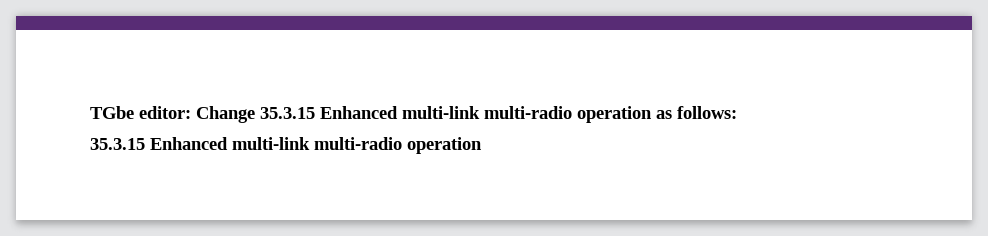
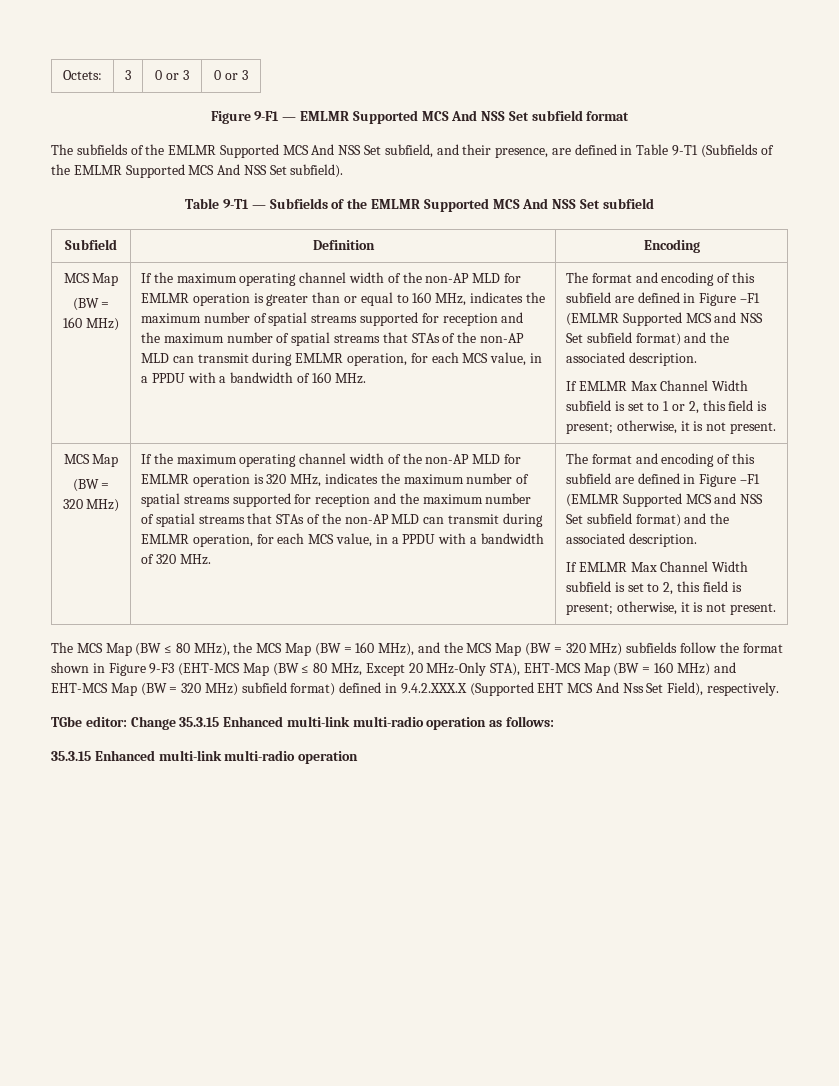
+ Octets: | 3 | 0 or 3 | 0 or 3
+ Figure 9-F1 — EMLMR Supported MCS And NSS Set subfield format
+ The subfields of the EMLMR Supported MCS And NSS Set subfield, and their presence, are defined in Table 9-T1 (Subfields of the EMLMR Supported MCS And NSS Set subfield).
+ Table 9-T1 — Subfields of the EMLMR Supported MCS And NSS Set subfield
+ Subfield | Definition | Encoding
+ MCS Map
+ (BW = 160 MHz) | If the maximum operating channel width of the non-AP MLD for EMLMR operation is greater than or equal to 160 MHz, indicates the maximum number of spatial streams supported for reception and the maximum number of spatial streams that STAs of the non-AP MLD can transmit during EMLMR operation, for each MCS value, in a PPDU with a bandwidth of 160 MHz. | The format and encoding of this subfield are defined in Figure –F1 (EMLMR Supported MCS and NSS Set subfield format) and the associated description.
+ If EMLMR Max Channel Width subfield is set to 1 or 2, this field is present; otherwise, it is not present.
+ MCS Map
+ (BW = 320 MHz) | If the maximum operating channel width of the non-AP MLD for EMLMR operation is 320 MHz, indicates the maximum number of spatial streams supported for reception and the maximum number of spatial streams that STAs of the non-AP MLD can transmit during EMLMR operation, for each MCS value, in a PPDU with a bandwidth of 320 MHz. | The format and encoding of this subfield are defined in Figure –F1 (EMLMR Supported MCS and NSS Set subfield format) and the associated description.
+ If EMLMR Max Channel Width subfield is set to 2, this field is present; otherwise, it is not present.
+ The MCS Map (BW ≤ 80 MHz), the MCS Map (BW = 160 MHz), and the MCS Map (BW = 320 MHz) subfields follow the format shown in Figure 9-F3 (EHT-MCS Map (BW ≤ 80 MHz, Except 20 MHz-Only STA), EHT-MCS Map (BW = 160 MHz) and EHT-MCS Map (BW = 320 MHz) subfield format) defined in 9.4.2.XXX.X (Supported EHT MCS And Nss Set Field), respectively.

